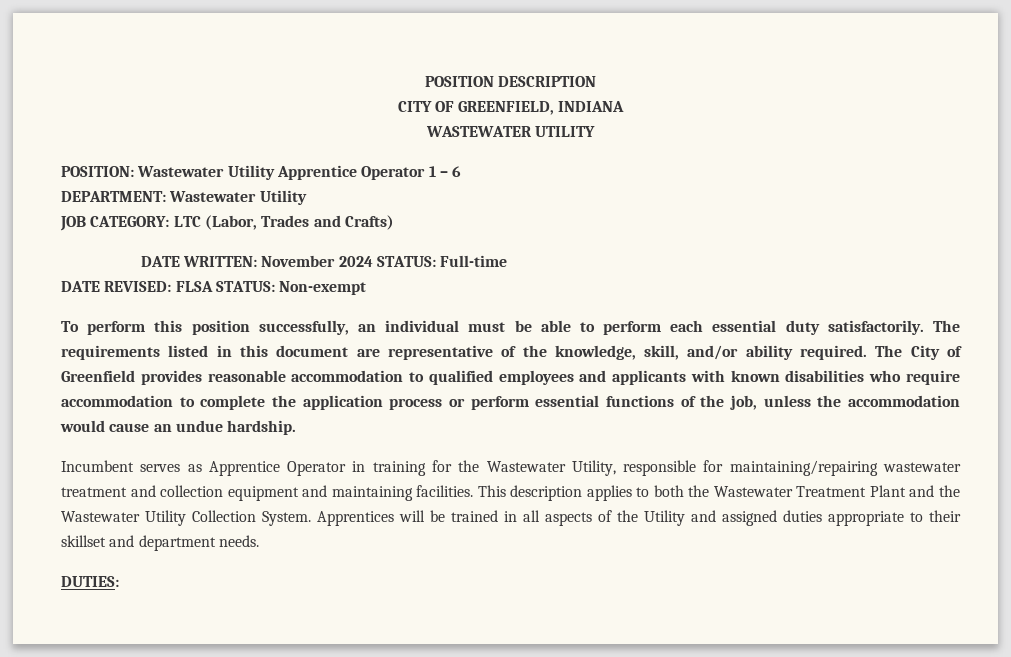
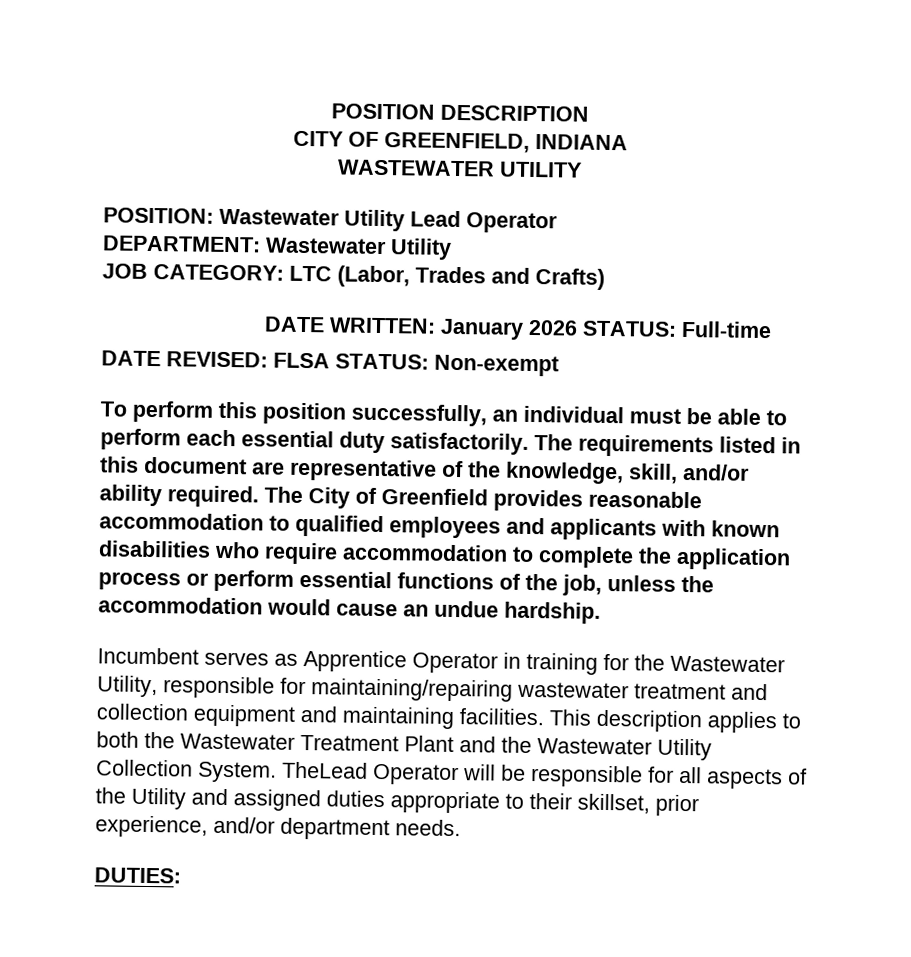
- POSITION: Wastewater Utility Apprentice Operator 1 – 6
+ POSITION: Wastewater Utility Lead Operator
- DATE WRITTEN: November 2024 STATUS: Full-time
+ DATE WRITTEN: January 2026 STATUS: Full-time
- Apprentices will be trained in all aspects of the Utility and assigned duties appropriate to their skillset and department needs.
+ TheLead Operator will be responsible for all aspects of the Utility and assigned duties appropriate to their skillset, prior experience, and/or department needs.

